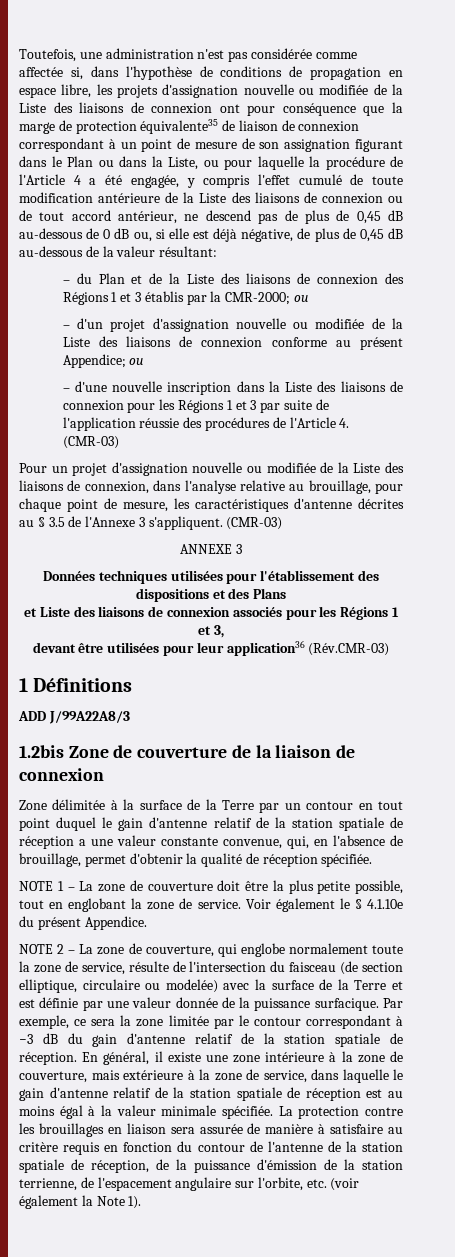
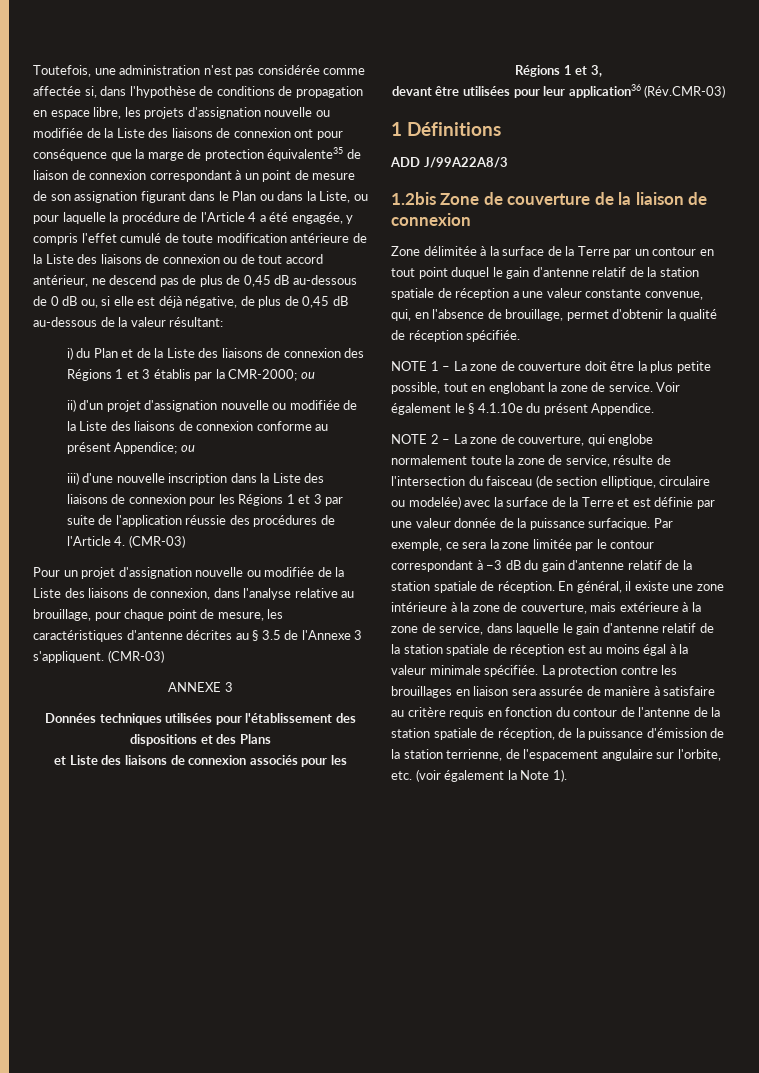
- – du Plan et de la Liste des liaisons de connexion des Régions 1 et 3 établis par la CMR-2000; ou
+ i) du Plan et de la Liste des liaisons de connexion des Régions 1 et 3 établis par la CMR-2000; ou
- – d'un projet d'assignation nouvelle ou modifiée de la Liste des liaisons de connexion conforme au présent Appendice; ou
+ ii) d'un projet d'assignation nouvelle ou modifiée de la Liste des liaisons de connexion conforme au présent Appendice; ou
- – d'une nouvelle inscription dans la Liste des liaisons de connexion pour les Régions 1 et 3 par suite de l'application réussie des procédures de l'Article 4. (CMR-03)
+ iii) d'une nouvelle inscription dans la Liste des liaisons de connexion pour les Régions 1 et 3 par suite de l'application réussie des procédures de l'Article 4. (CMR-03)

